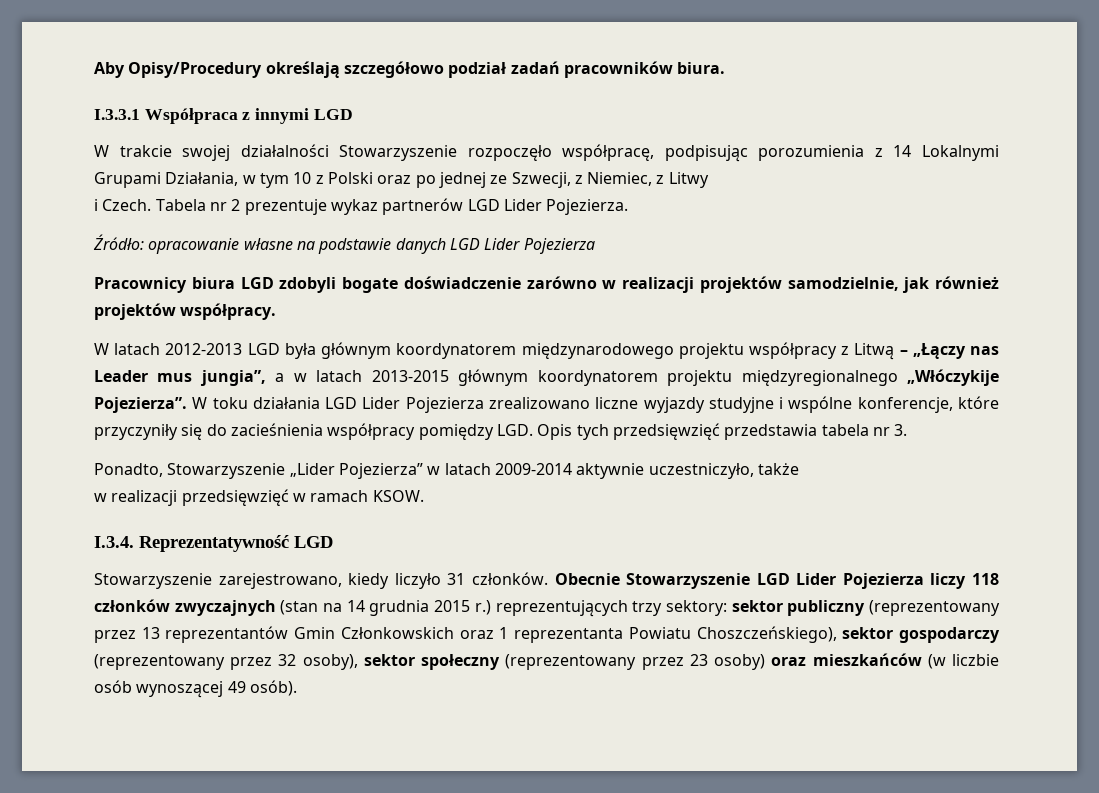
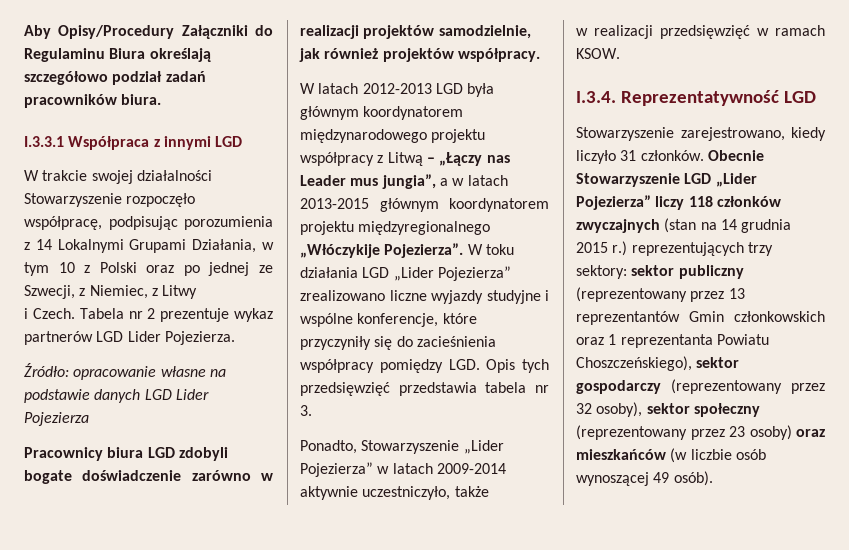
- Aby Opisy/Procedury określają szczegółowo podział zadań pracowników biura.
+ Aby Opisy/Procedury Załączniki do Regulaminu Biura określają szczegółowo podział zadań pracowników biura.
- W toku działania LGD Lider Pojezierza zrealizowano liczne wyjazdy studyjne i wspólne konferencje, które przyczyniły się do zacieśnienia współpracy pomiędzy LGD. Opis tych przedsięwzięć przedstawia tabela nr 3.
+ W toku działania LGD „Lider Pojezierza” zrealizowano liczne wyjazdy studyjne i wspólne konferencje, które przyczyniły się do zacieśnienia współpracy pomiędzy LGD. Opis tych przedsięwzięć przedstawia tabela nr 3.
- Obecnie Stowarzyszenie LGD Lider Pojezierza liczy 118 członków zwyczajnych (stan na 14 grudnia 2015 r.) reprezentujących trzy sektory: sektor publiczny (reprezentowany przez 13 reprezentantów Gmin Członkowskich oraz 1 reprezentanta Powiatu Choszczeńskiego), sektor gospodarczy (reprezentowany przez 32 osoby), sektor społeczny (reprezentowany przez 23 osoby) oraz mieszkańców (w liczbie osób wynoszącej 49 osób).
+ Obecnie Stowarzyszenie LGD „Lider Pojezierza” liczy 118 członków zwyczajnych (stan na 14 grudnia 2015 r.) reprezentujących trzy sektory: sektor publiczny (reprezentowany przez 13 reprezentantów Gmin członkowskich oraz 1 reprezentanta Powiatu Choszczeńskiego), sektor gospodarczy (reprezentowany przez 32 osoby), sektor społeczny (reprezentowany przez 23 osoby) oraz mieszkańców (w liczbie osób wynoszącej 49 osób).

